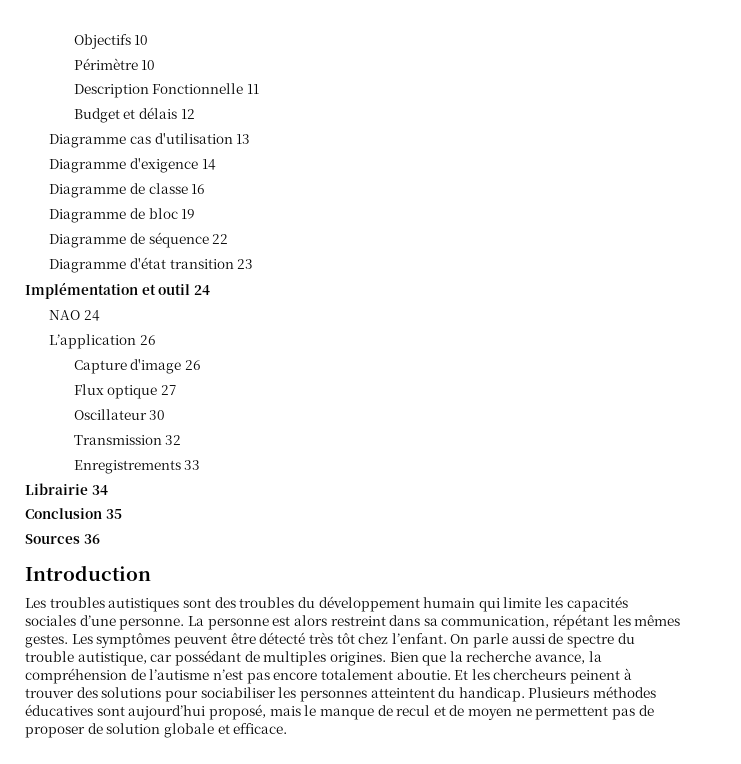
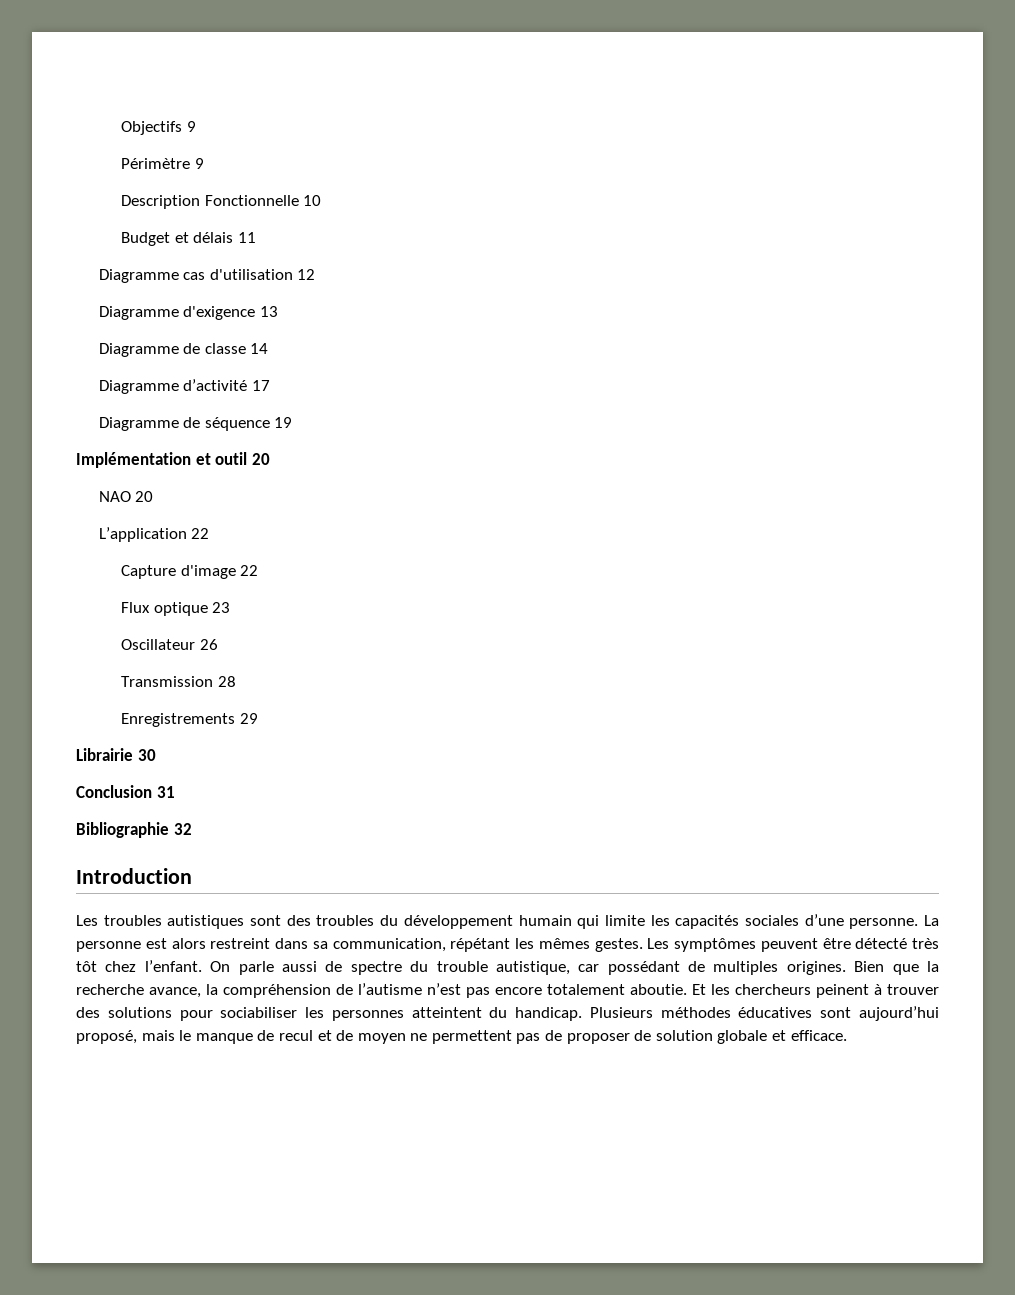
- Objectifs 10
+ Objectifs 9
- Périmètre 10
+ Périmètre 9
- Description Fonctionnelle 11
+ Description Fonctionnelle 10
- Budget et délais 12
+ Budget et délais 11
- Diagramme cas d'utilisation 13
+ Diagramme cas d'utilisation 12
- Diagramme d'exigence 14
+ Diagramme d'exigence 13
- Diagramme de classe 16
- Diagramme de bloc 19
+ Diagramme de classe 14
+ Diagramme d’activité 17
- Diagramme de séquence 22
- Diagramme d'état transition 23
+ Diagramme de séquence 19
- Implémentation et outil 24
+ Implémentation et outil 20
- NAO 24
+ NAO 20
- L’application 26
+ L’application 22
- Capture d'image 26
+ Capture d'image 22
- Flux optique 27
+ Flux optique 23
- Oscillateur 30
- Transmission 32
- Enregistrements 33
- Librairie 34
- Conclusion 35
- Sources 36
+ Oscillateur 26
+ Transmission 28
+ Enregistrements 29
+ Librairie 30
+ Conclusion 31
+ Bibliographie 32

